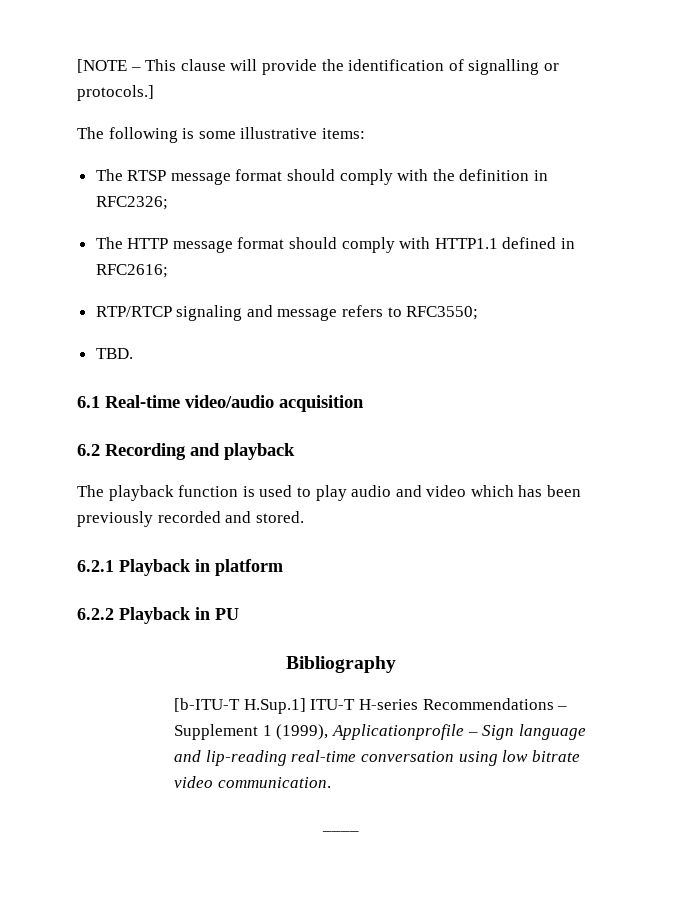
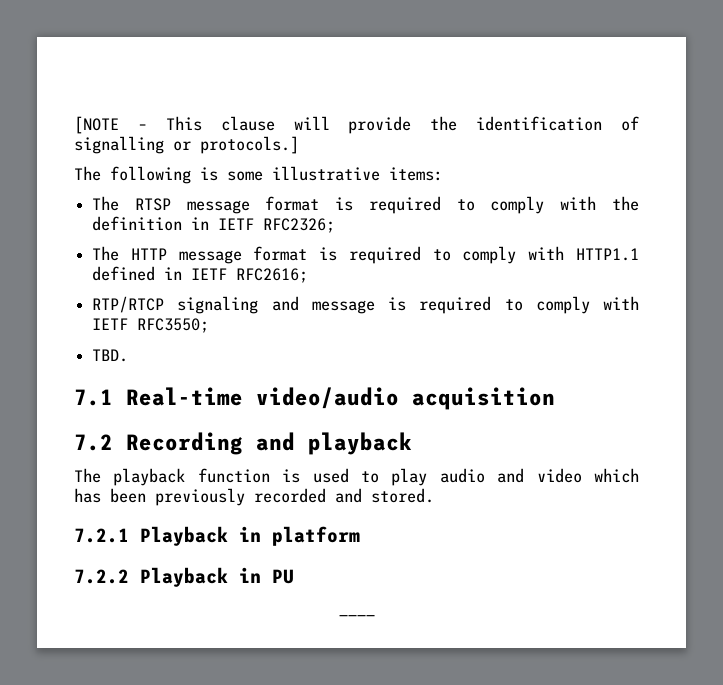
- The RTSP message format should comply with the definition in RFC2326;
+ The RTSP message format is required to comply with the definition in IETF RFC2326;
- The HTTP message format should comply with HTTP1.1 defined in RFC2616;
+ The HTTP message format is required to comply with HTTP1.1 defined in IETF RFC2616;
- RTP/RTCP signaling and message refers to RFC3550;
+ RTP/RTCP signaling and message is required to comply with IETF RFC3550;
- 6.1 Real-time video/audio acquisition
+ 7.1 Real-time video/audio acquisition
- 6.2 Recording and playback
+ 7.2 Recording and playback
- 6.2.1 Playback in platform
+ 7.2.1 Playback in platform
- 6.2.2 Playback in PU
+ 7.2.2 Playback in PU
- Bibliography
- [b-ITU-T H.Sup.1] ITU-T H-series Recommendations – Supplement 1 (1999), Applicationprofile – Sign language and lip-reading real-time conversation using low bitrate video communication.

